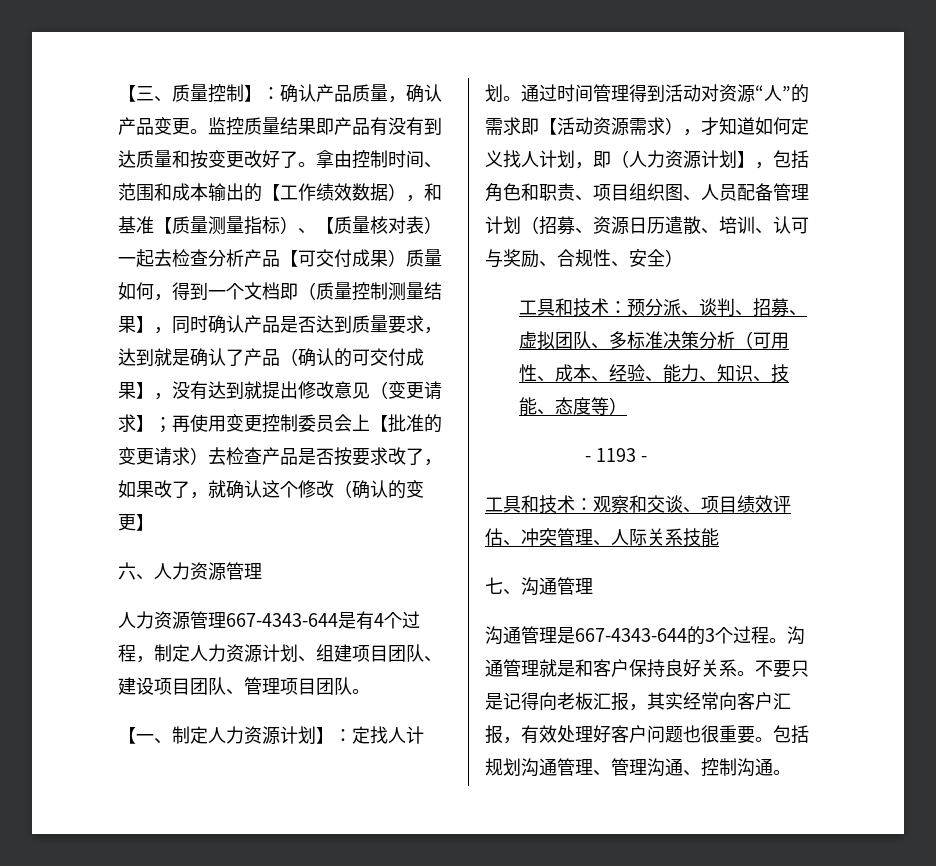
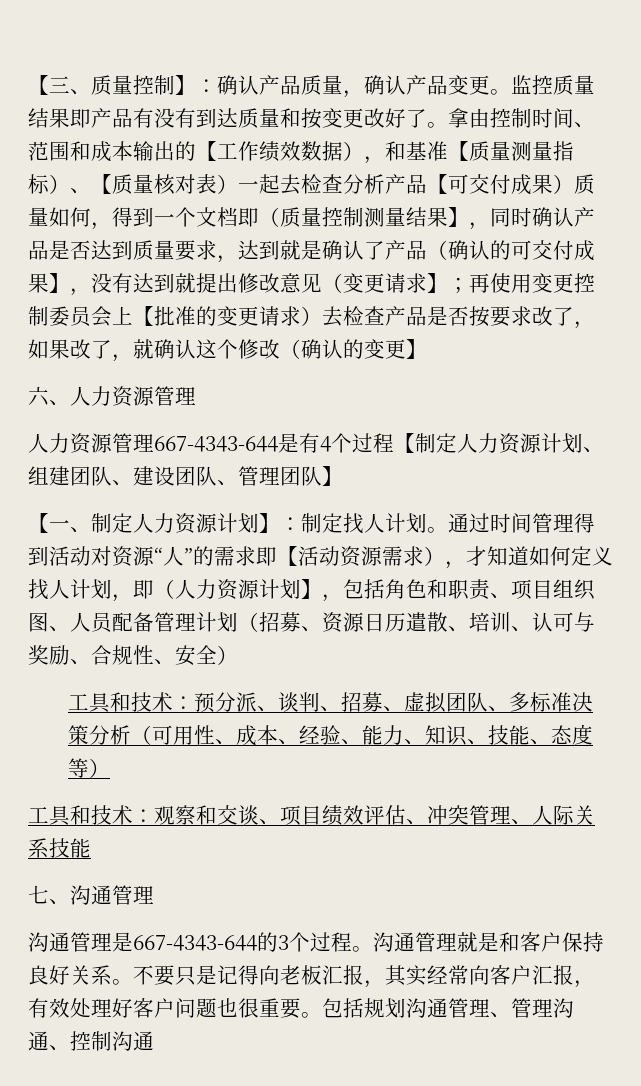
- 人力资源管理667-4343-644是有4个过程，制定人力资源计划、组建项目团队、建设项目团队、管理项目团队。
+ 人力资源管理667-4343-644是有4个过程【制定人力资源计划、组建团队、建设团队、管理团队】
- 【一、制定人力资源计划】：定找人计划。
+ 【一、制定人力资源计划】：制定找人计划。
- - 1193 -
- 包括规划沟通管理、管理沟通、控制沟通。
+ 包括规划沟通管理、管理沟通、控制沟通

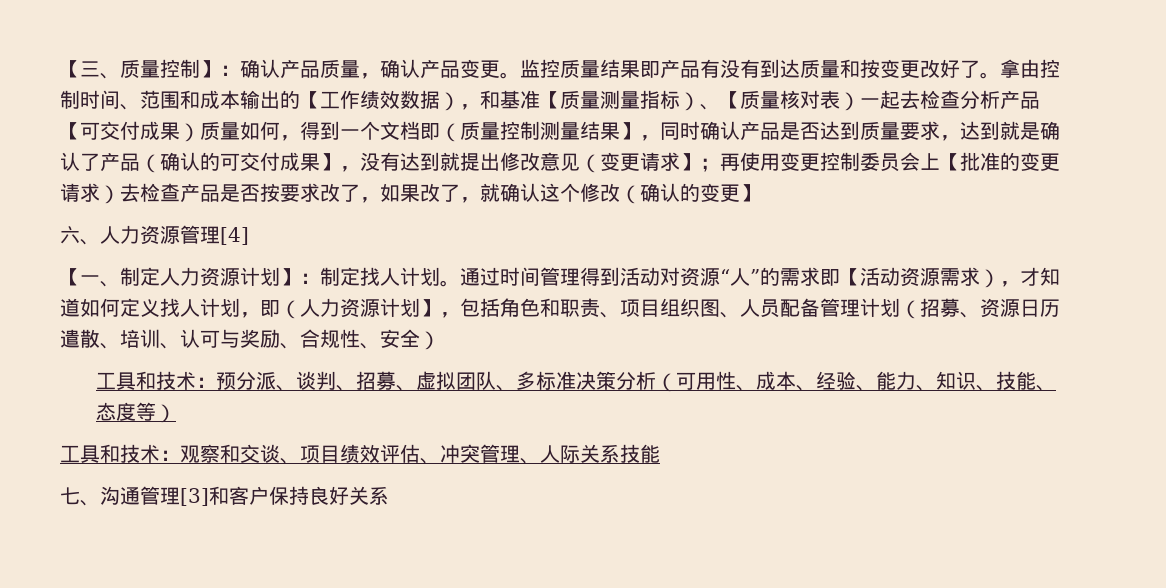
- 六、人力资源管理
- 人力资源管理667-4343-644是有4个过程【制定人力资源计划、组建团队、建设团队、管理团队】
+ 六、人力资源管理[4]
- 七、沟通管理
- 沟通管理是667-4343-644的3个过程。沟通管理就是和客户保持良好关系。不要只是记得向老板汇报，其实经常向客户汇报，有效处理好客户问题也很重要。包括规划沟通管理、管理沟通、控制沟通
+ 七、沟通管理[3]和客户保持良好关系

